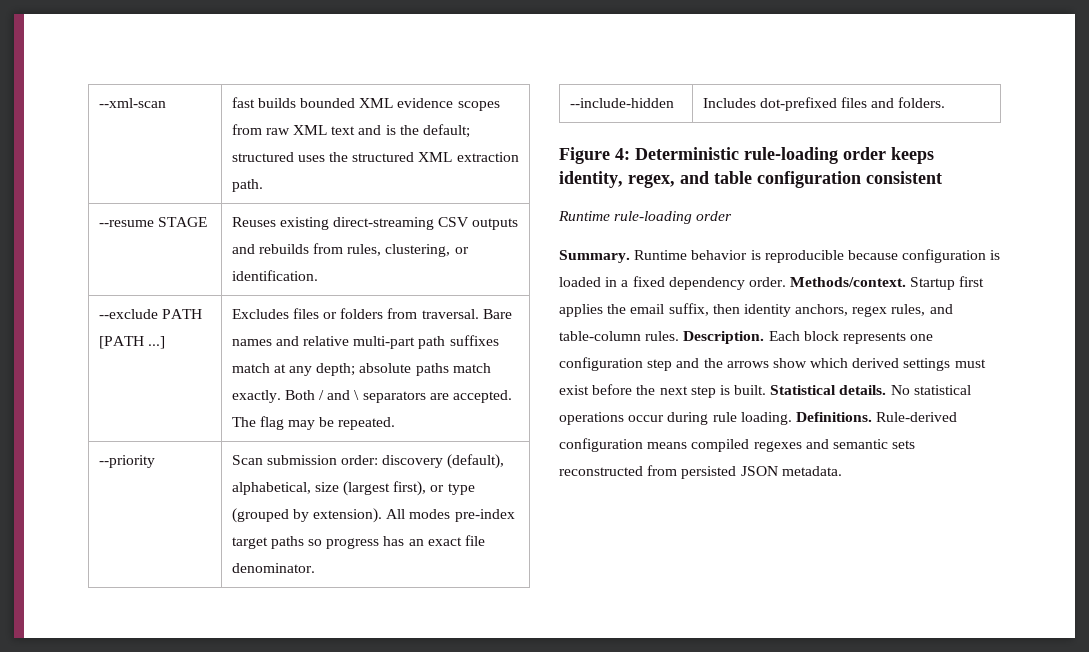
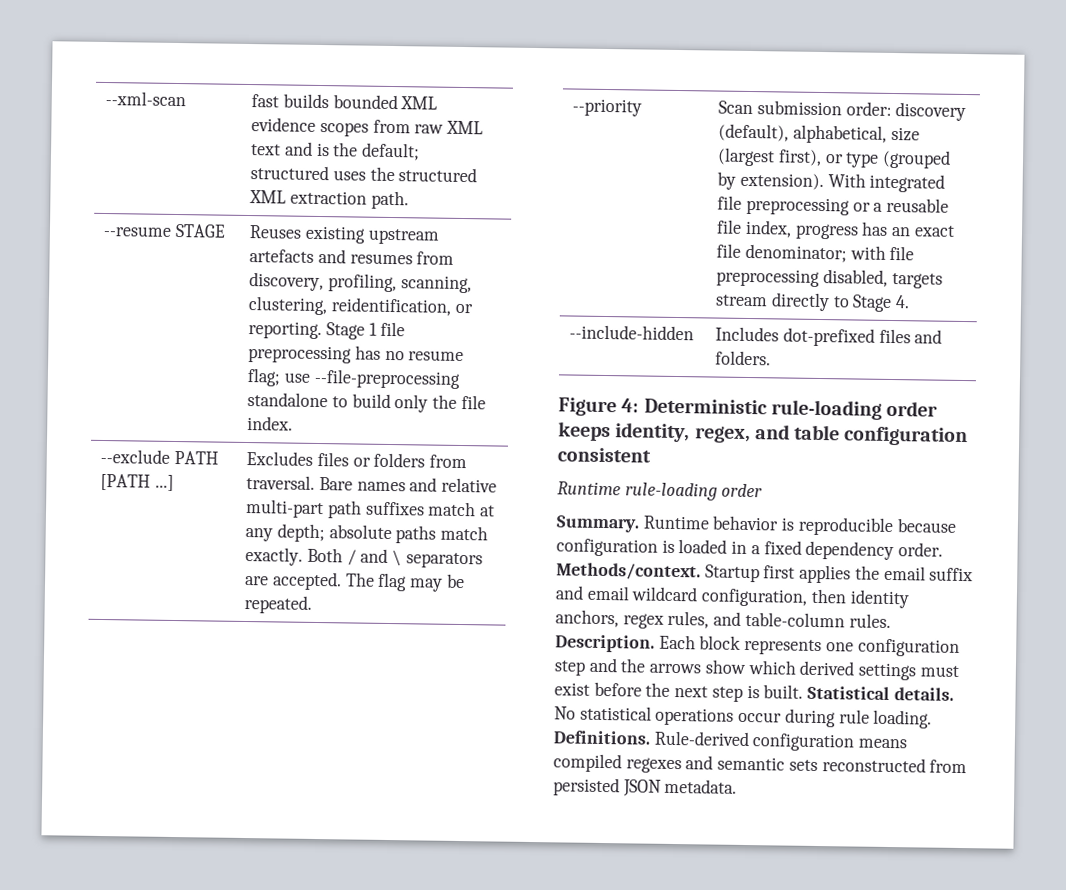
- --resume STAGE | Reuses existing direct-streaming CSV outputs and rebuilds from rules, clustering, or identification.
+ --resume STAGE | Reuses existing upstream artefacts and resumes from discovery, profiling, scanning, clustering, reidentification, or reporting. Stage 1 file preprocessing has no resume flag; use --file-preprocessing standalone to build only the file index.
- --priority | Scan submission order: discovery (default), alphabetical, size (largest first), or type (grouped by extension). All modes pre-index target paths so progress has an exact file denominator.
+ --priority | Scan submission order: discovery (default), alphabetical, size (largest first), or type (grouped by extension). With integrated file preprocessing or a reusable file index, progress has an exact file denominator; with file preprocessing disabled, targets stream directly to Stage 4.
- Startup first applies the email suffix, then identity anchors, regex rules, and table-column rules.
+ Startup first applies the email suffix and email wildcard configuration, then identity anchors, regex rules, and table-column rules.

